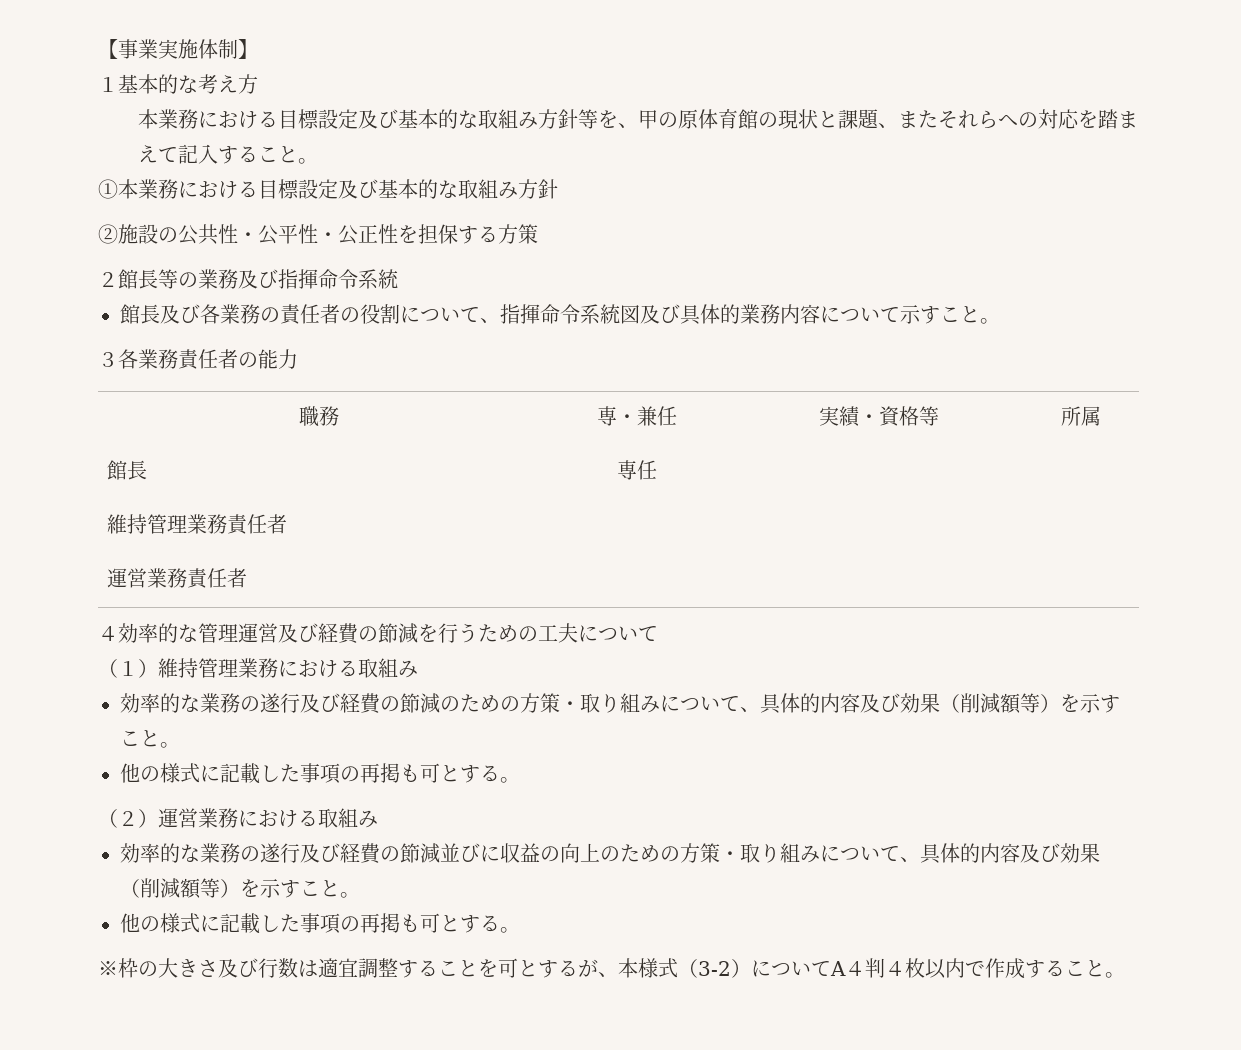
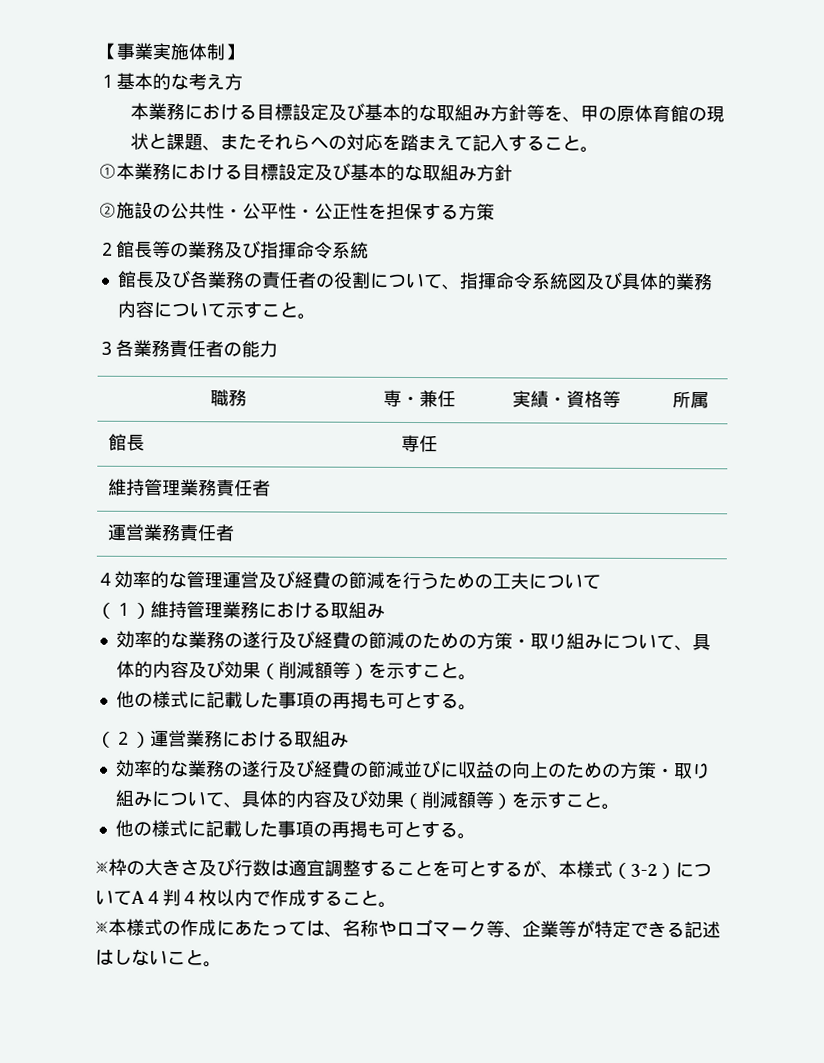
+ ※本様式の作成にあたっては、名称やロゴマーク等、企業等が特定できる記述はしないこと。

